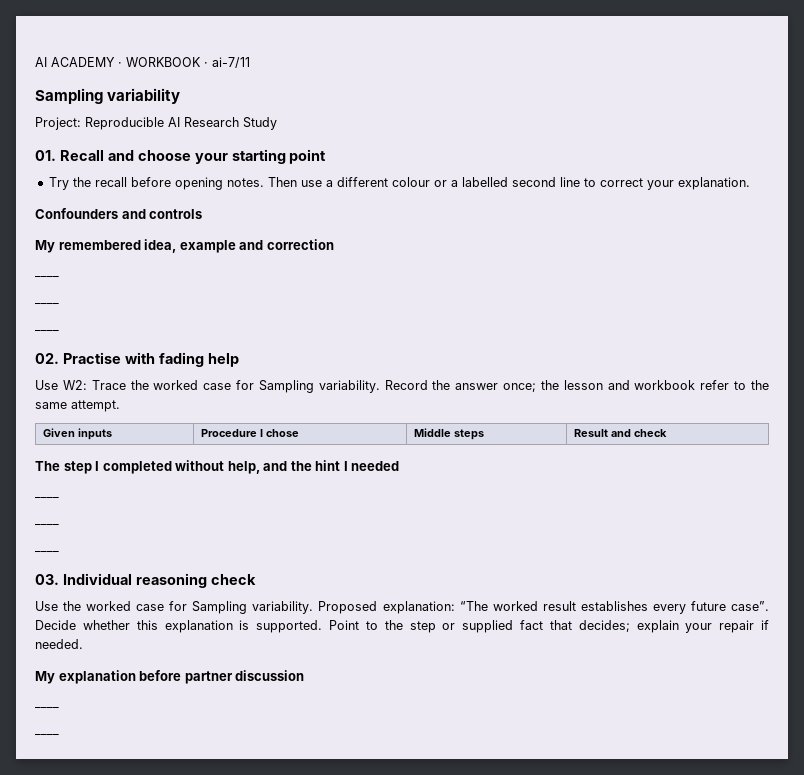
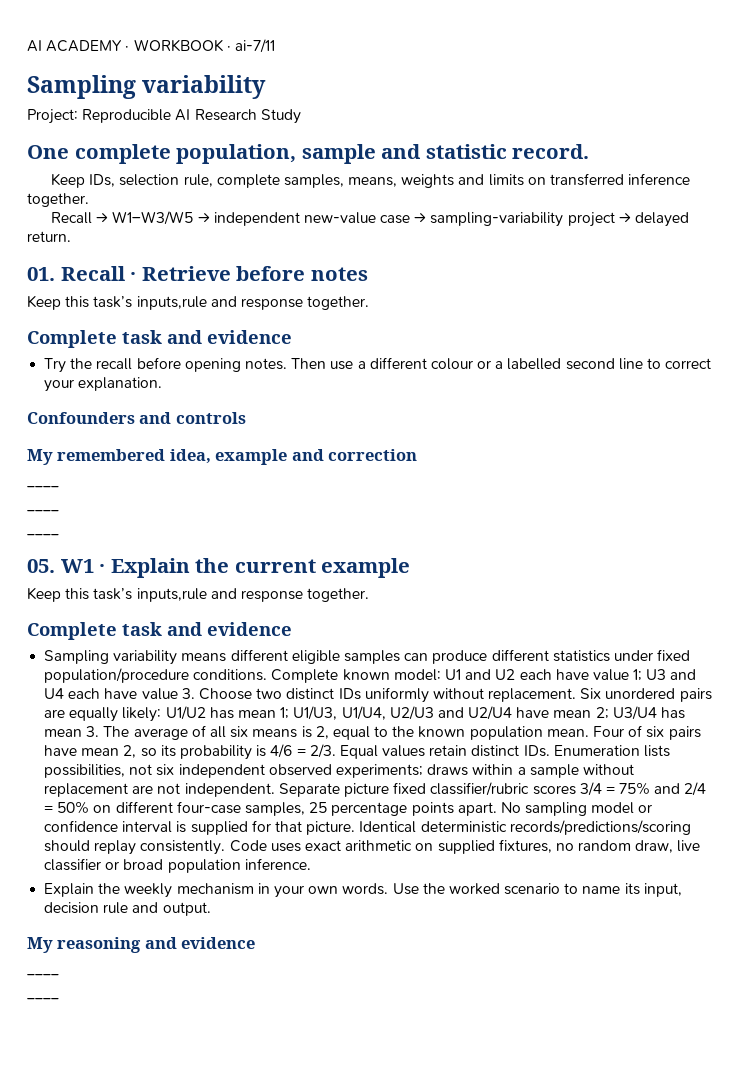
- 01. Recall and choose your starting point
+ One complete population, sample and statistic record.
+ Keep IDs, selection rule, complete samples, means, weights and limits on transferred inference together.
+ Recall → W1–W3/W5 → independent new-value case → sampling-variability project → delayed return.
+ 01. Recall · Retrieve before notes
+ Keep this task’s inputs,rule and response together.
+ Complete task and evidence
- 02. Practise with fading help
- Use W2: Trace the worked case for Sampling variability. Record the answer once; the lesson and workbook refer to the same attempt.
- Given inputs | Procedure I chose | Middle steps | Result and check
- The step I completed without help, and the hint I needed
- ____
- ____
- ____
- 03. Individual reasoning check
- Use the worked case for Sampling variability. Proposed explanation: “The worked result establishes every future case”. Decide whether this explanation is supported. Point to the step or supplied fact that decides; explain your repair if needed.
- My explanation before partner discussion
+ 05. W1 · Explain the current example
+ Keep this task’s inputs,rule and response together.
+ Complete task and evidence
+ Sampling variability means different eligible samples can produce different statistics under fixed population/procedure conditions. Complete known model: U1 and U2 each have value 1; U3 and U4 each have value 3. Choose two distinct IDs uniformly without replacement. Six unordered pairs are equally likely: U1/U2 has mean 1; U1/U3, U1/U4, U2/U3 and U2/U4 have mean 2; U3/U4 has mean 3. The average of all six means is 2, equal to the known population mean. Four of six pairs have mean 2, so its probability is 4/6 = 2/3. Equal values retain distinct IDs. Enumeration lists possibilities, not six independent observed experiments; draws within a sample without replacement are not independent. Separate picture fixed classifier/rubric scores 3/4 = 75% and 2/4 = 50% on different four-case samples, 25 percentage points apart. No sampling model or confidence interval is supplied for that picture. Identical deterministic records/predictions/scoring should replay consistently. Code uses exact arithmetic on supplied fixtures, no random draw, live classifier or broad population inference.
+ Explain the weekly mechanism in your own words. Use the worked scenario to name its input, decision rule and output.
+ My reasoning and evidence

